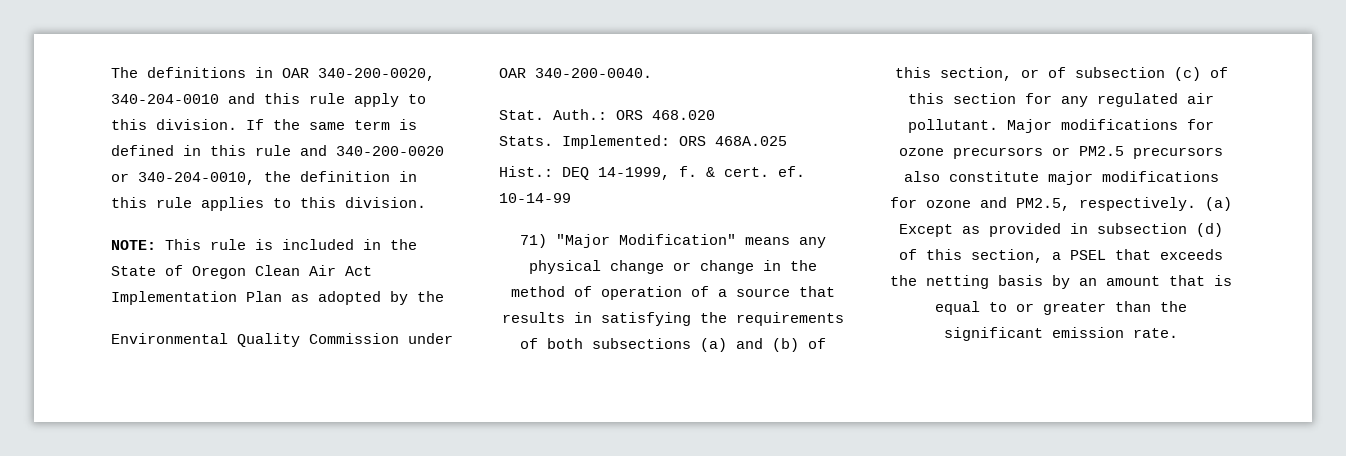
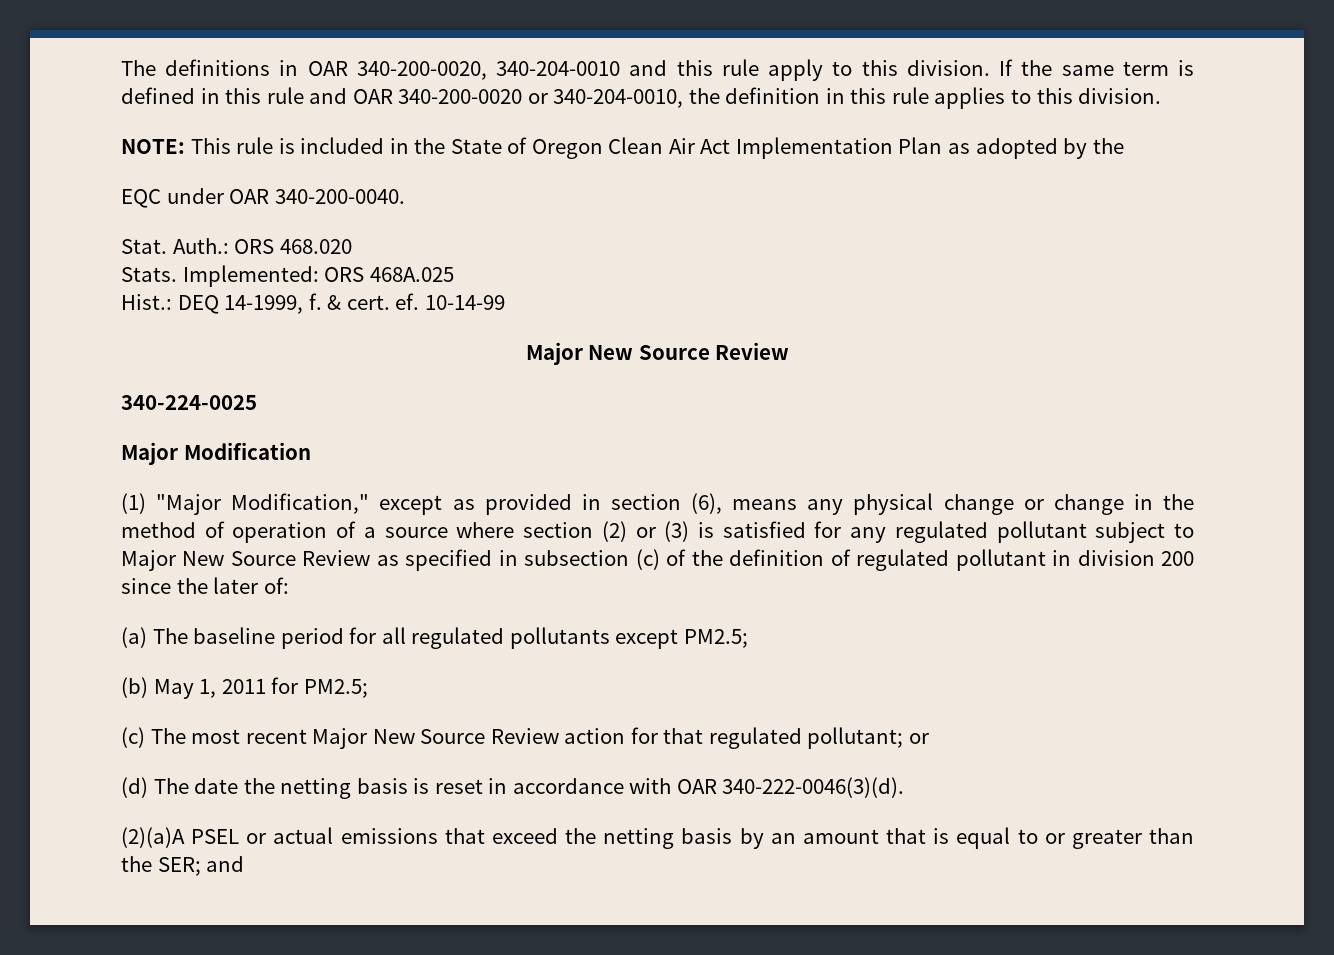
- If the same term is defined in this rule and 340-200-0020 or 340-204-0010, the definition in this rule applies to this division.
+ If the same term is defined in this rule and OAR 340-200-0020 or 340-204-0010, the definition in this rule applies to this division.
- Environmental Quality Commission under OAR 340-200-0040.
+ EQC under OAR 340-200-0040.
  10-14-99
- 71) "Major Modification" means any physical change or change in the method of operation of a source that results in satisfying the requirements of both subsections (a) and (b) of this section, or of subsection (c) of this section for any regulated air pollutant. Major modifications for ozone precursors or PM2.5 precursors also constitute major modifications for ozone and PM2.5, respectively. (a) Except as provided in subsection (d) of this section, a PSEL that exceeds the netting basis by an amount that is equal to or greater than the significant emission rate.
+ Major New Source Review
+ 340-224-0025
+ Major Modification
+ (1) "Major Modification," except as provided in section (6), means any physical change or change in the method of operation of a source where section (2) or (3) is satisfied for any regulated pollutant subject to Major New Source Review as specified in subsection (c) of the definition of regulated pollutant in division 200 since the later of:
+ (a) The baseline period for all regulated pollutants except PM2.5;
+ (b) May 1, 2011 for PM2.5;
+ (c) The most recent Major New Source Review action for that regulated pollutant; or
+ (d) The date the netting basis is reset in accordance with OAR 340-222-0046(3)(d).
+ (2)(a)A PSEL or actual emissions that exceed the netting basis by an amount that is equal to or greater than the SER; and

